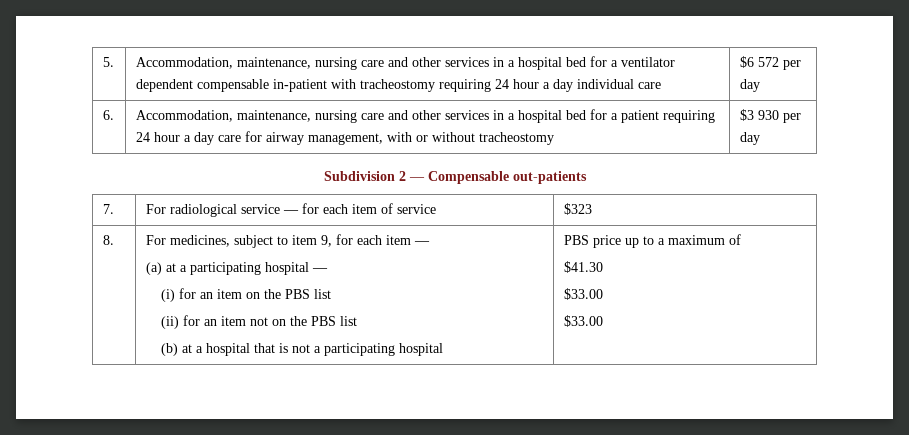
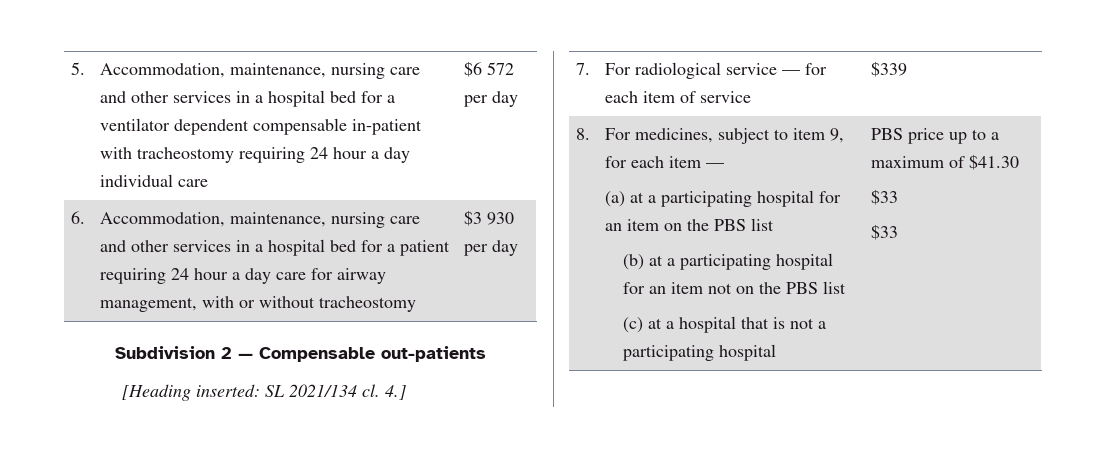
+ [Heading inserted: SL 2021/134 cl. 4.]
- 7. | For radiological service — for each item of service | $323
+ 7. | For radiological service — for each item of service | $339
- (a) at a participating hospital —
- (i) for an item on the PBS list
+ (a) at a participating hospital for an item on the PBS list
- (ii) for an item not on the PBS list
+ (b) at a participating hospital for an item not on the PBS list
- (b) at a hospital that is not a participating hospital
+ (c) at a hospital that is not a participating hospital
- PBS price up to a maximum of
- $41.30
- $33.00
- $33.00
+ PBS price up to a maximum of $41.30
+ $33
+ $33

